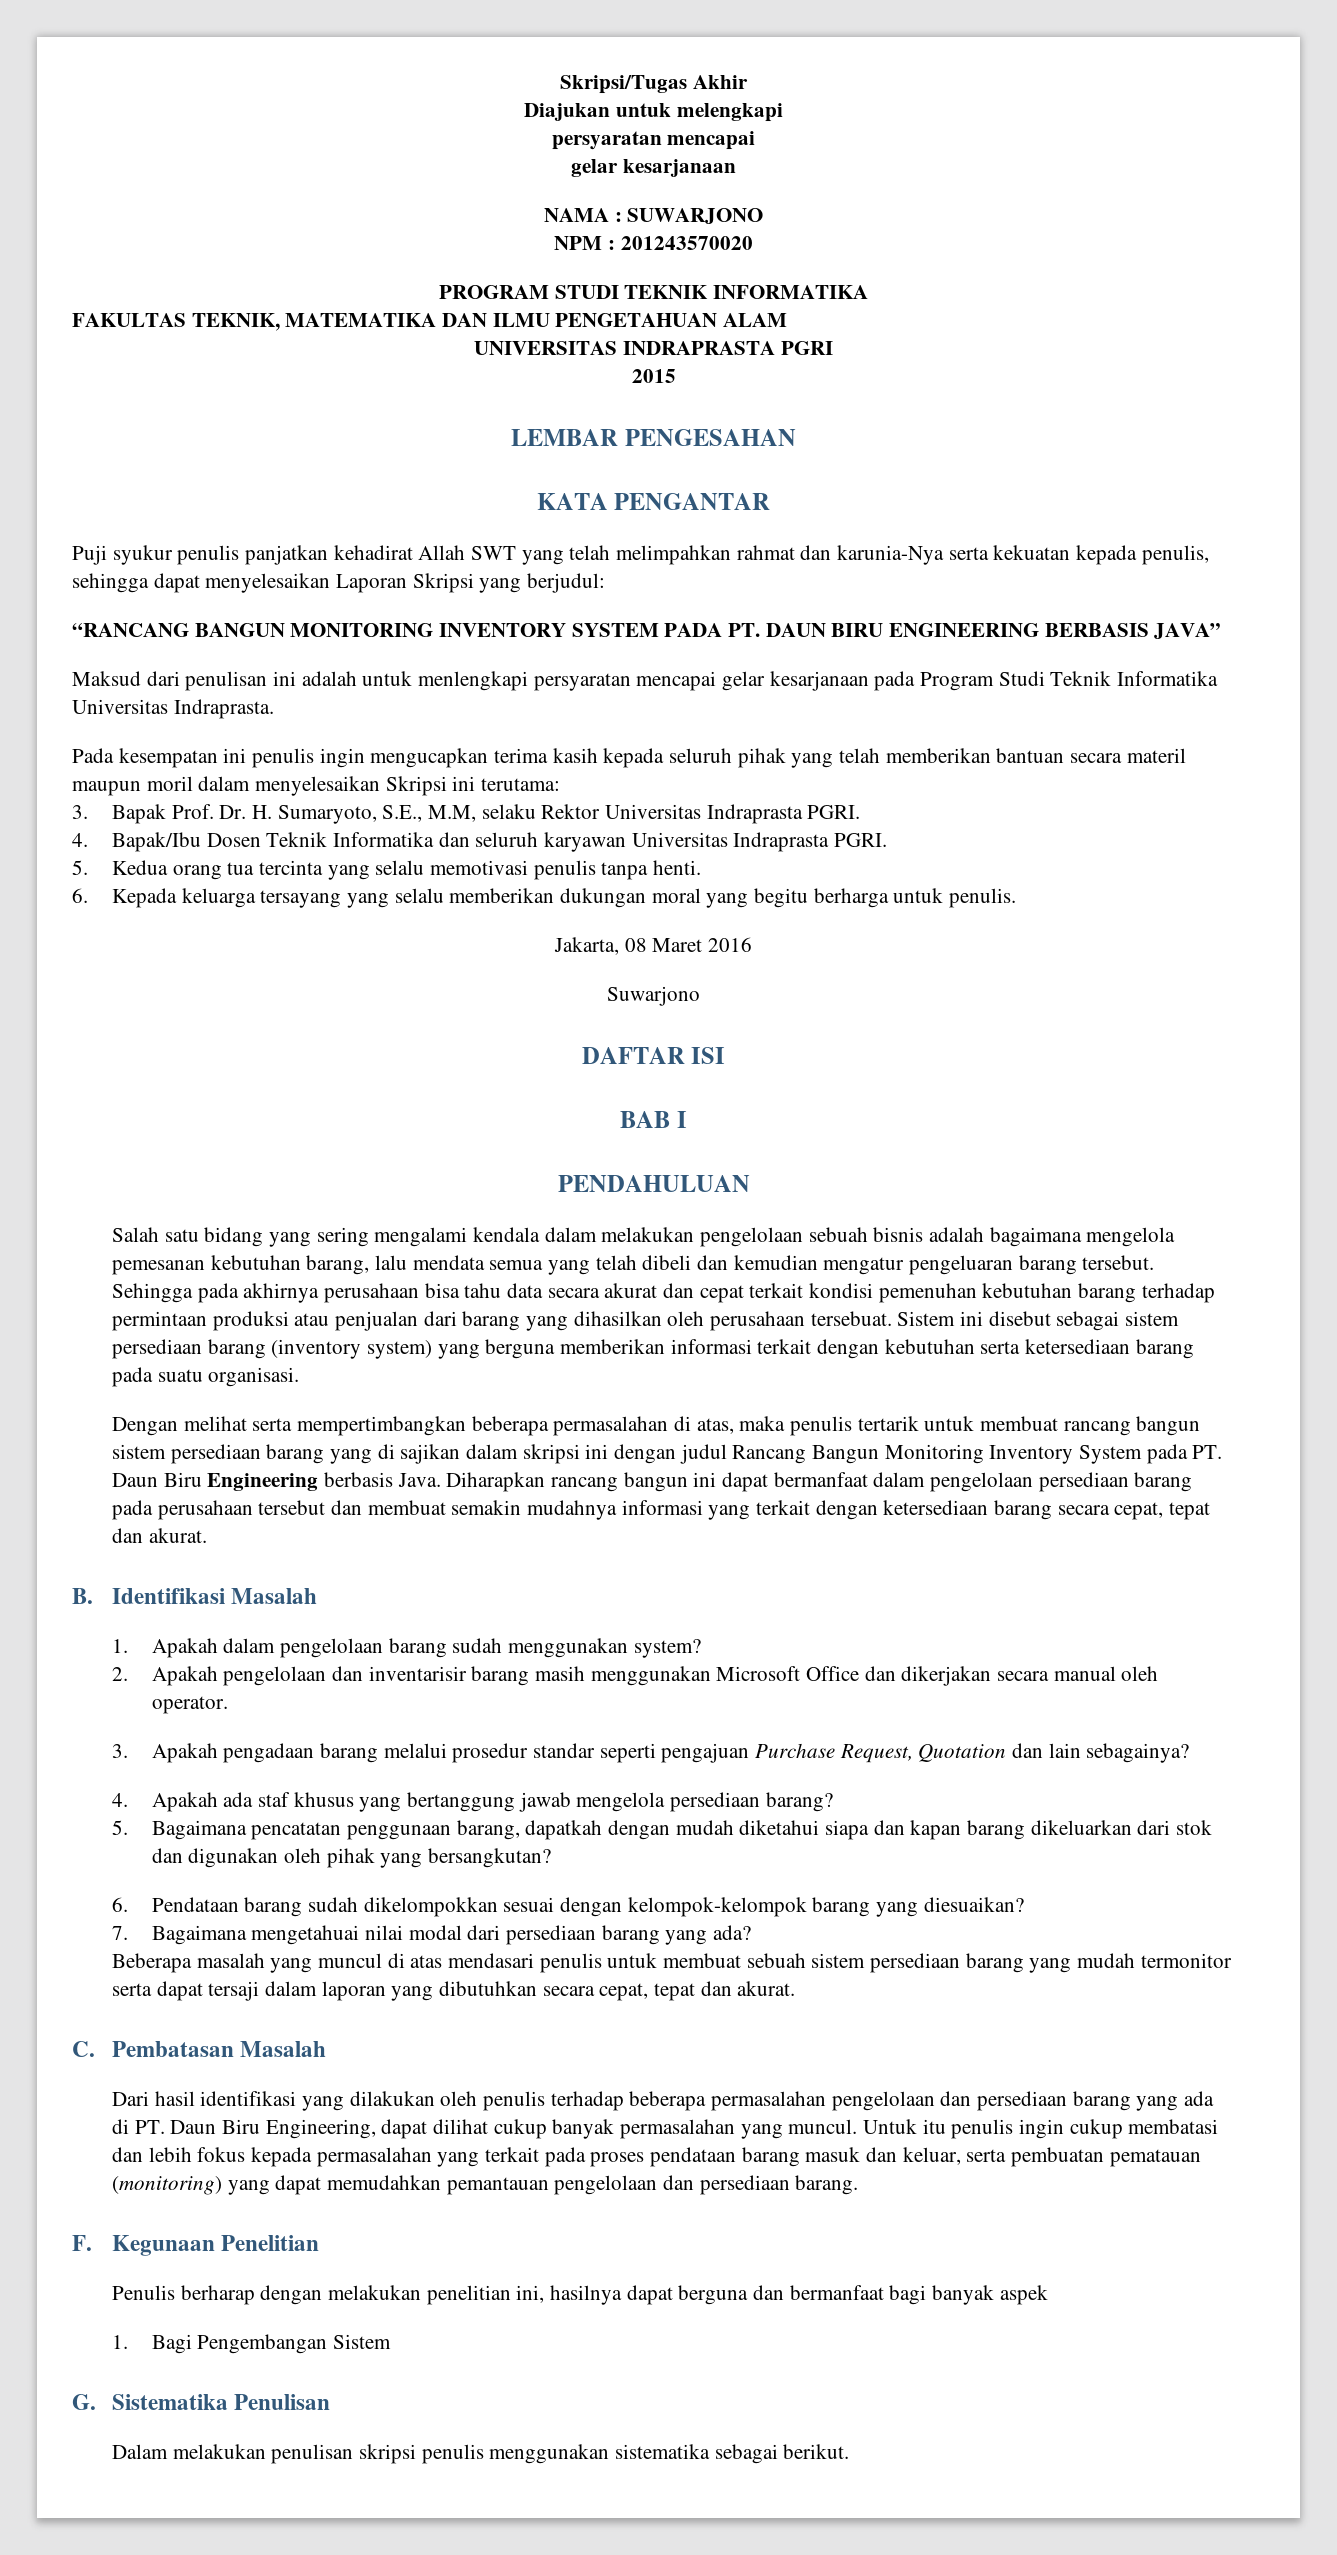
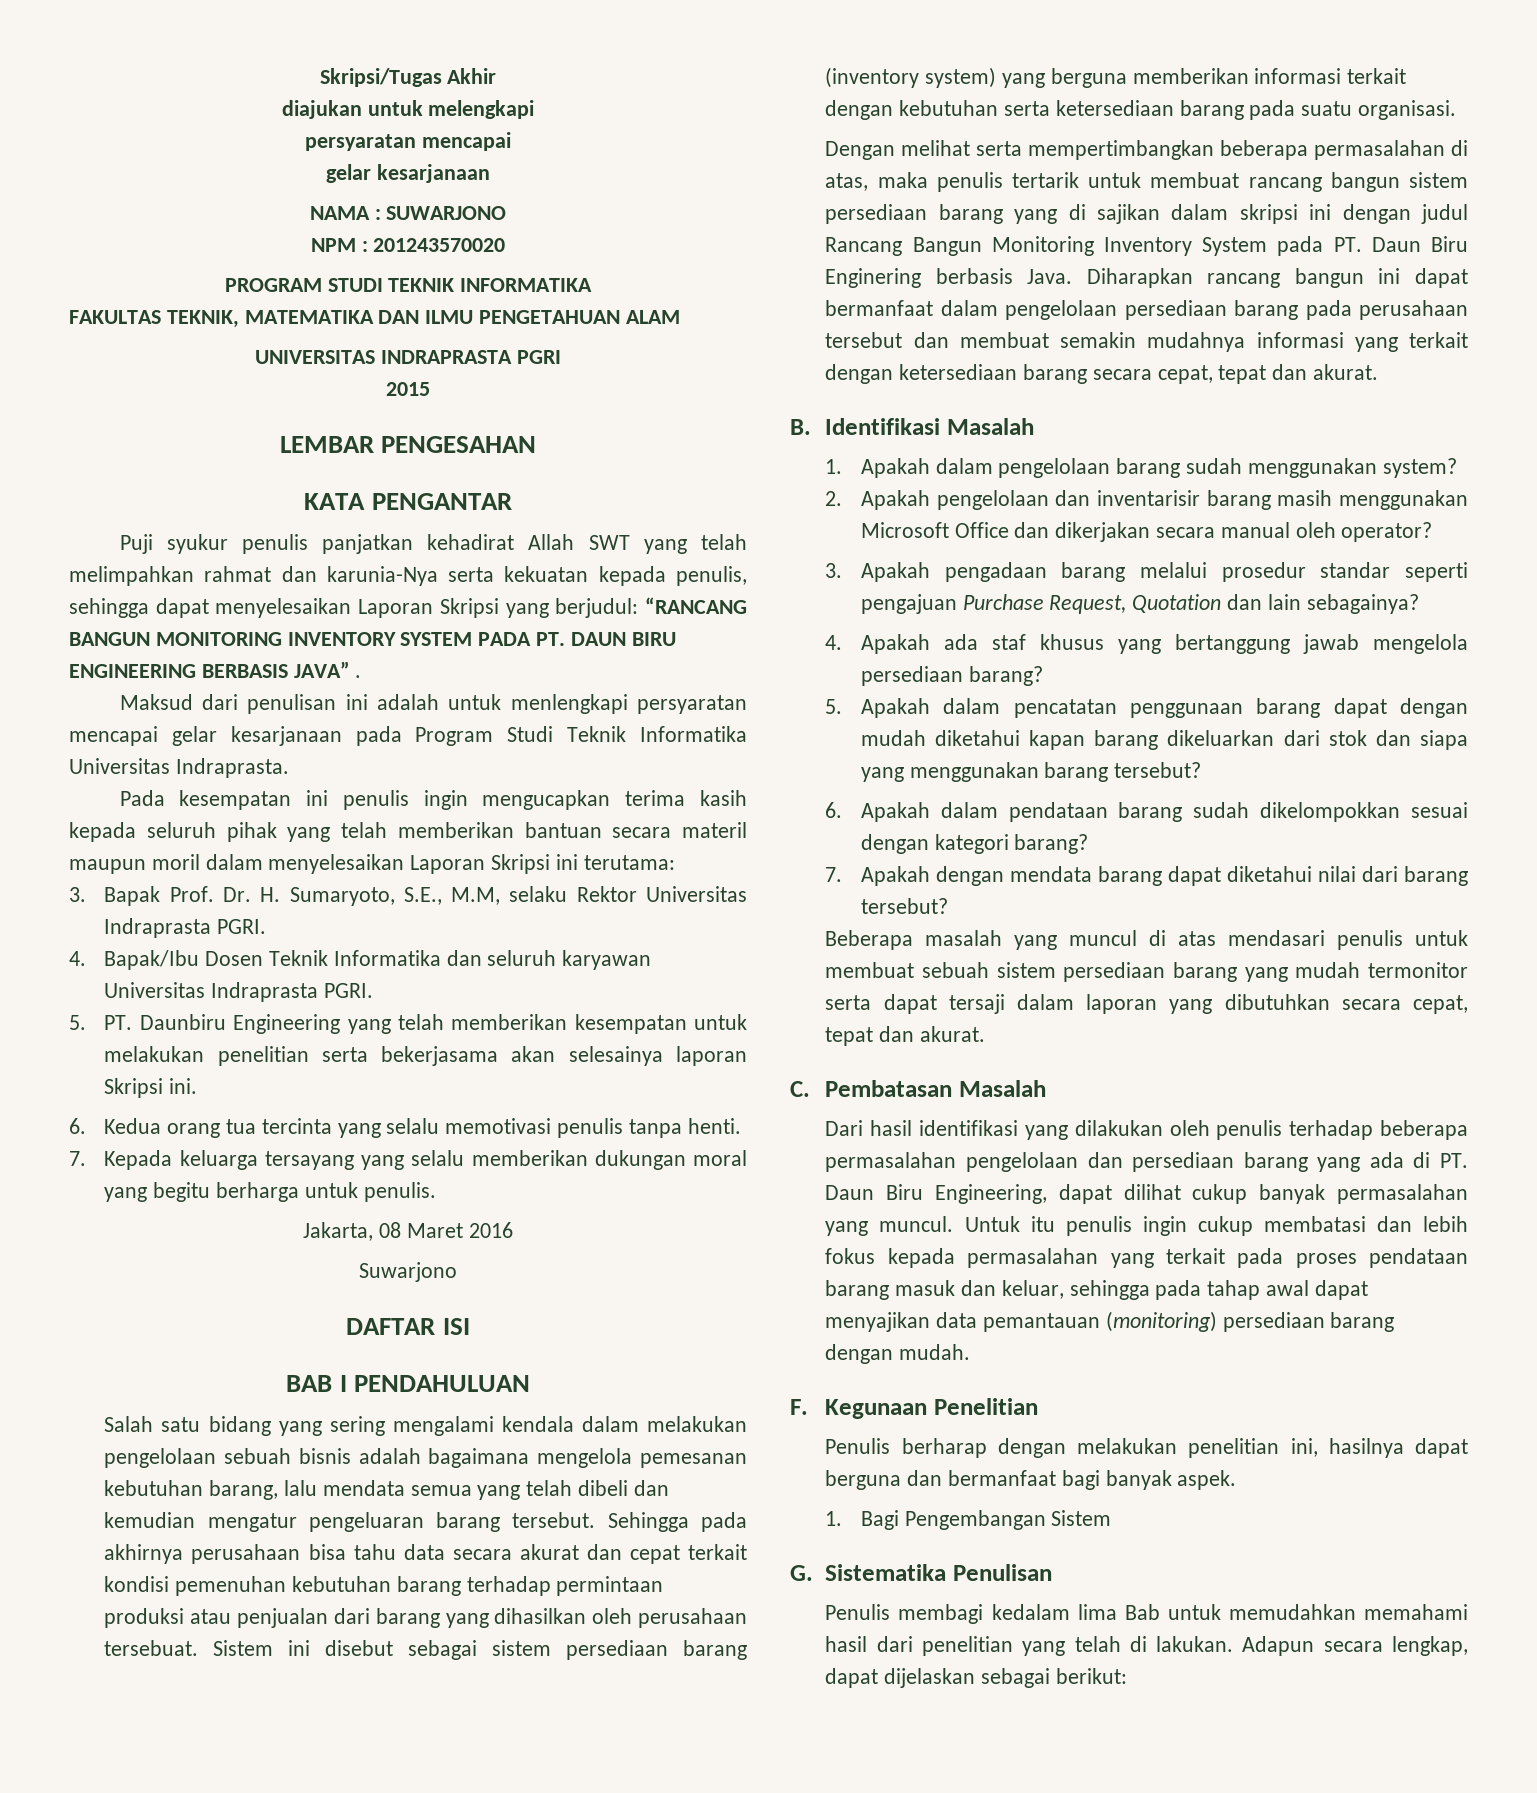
- Diajukan untuk melengkapi
+ diajukan untuk melengkapi
- Puji syukur penulis panjatkan kehadirat Allah SWT yang telah melimpahkan rahmat dan karunia-Nya serta kekuatan kepada penulis, sehingga dapat menyelesaikan Laporan Skripsi yang berjudul:
- “RANCANG BANGUN MONITORING INVENTORY SYSTEM PADA PT. DAUN BIRU ENGINEERING BERBASIS JAVA”
+ Puji syukur penulis panjatkan kehadirat Allah SWT yang telah melimpahkan rahmat dan karunia-Nya serta kekuatan kepada penulis, sehingga dapat menyelesaikan Laporan Skripsi yang berjudul: “RANCANG BANGUN MONITORING INVENTORY SYSTEM PADA PT. DAUN BIRU ENGINEERING BERBASIS JAVA” .
- Pada kesempatan ini penulis ingin mengucapkan terima kasih kepada seluruh pihak yang telah memberikan bantuan secara materil maupun moril dalam menyelesaikan Skripsi ini terutama:
+ Pada kesempatan ini penulis ingin mengucapkan terima kasih kepada seluruh pihak yang telah memberikan bantuan secara materil maupun moril dalam menyelesaikan Laporan Skripsi ini terutama:
- 5. Kedua orang tua tercinta yang selalu memotivasi penulis tanpa henti.
+ 5. PT. Daunbiru Engineering yang telah memberikan kesempatan untuk melakukan penelitian serta bekerjasama akan selesainya laporan Skripsi ini.
+ 6. Kedua orang tua tercinta yang selalu memotivasi penulis tanpa henti.
- 6. Kepada keluarga tersayang yang selalu memberikan dukungan moral yang begitu berharga untuk penulis.
+ 7. Kepada keluarga tersayang yang selalu memberikan dukungan moral yang begitu berharga untuk penulis.
- BAB I
- PENDAHULUAN
+ BAB I PENDAHULUAN
- Dengan melihat serta mempertimbangkan beberapa permasalahan di atas, maka penulis tertarik untuk membuat rancang bangun sistem persediaan barang yang di sajikan dalam skripsi ini dengan judul Rancang Bangun Monitoring Inventory System pada PT. Daun Biru Engineering berbasis Java.
+ Dengan melihat serta mempertimbangkan beberapa permasalahan di atas, maka penulis tertarik untuk membuat rancang bangun sistem persediaan barang yang di sajikan dalam skripsi ini dengan judul Rancang Bangun Monitoring Inventory System pada PT. Daun Biru Enginering berbasis Java.
- 2. Apakah pengelolaan dan inventarisir barang masih menggunakan Microsoft Office dan dikerjakan secara manual oleh operator.
+ 2. Apakah pengelolaan dan inventarisir barang masih menggunakan Microsoft Office dan dikerjakan secara manual oleh operator?
- 5. Bagaimana pencatatan penggunaan barang, dapatkah dengan mudah diketahui siapa dan kapan barang dikeluarkan dari stok dan digunakan oleh pihak yang bersangkutan?
- 6. Pendataan barang sudah dikelompokkan sesuai dengan kelompok-kelompok barang yang diesuaikan?
- 7. Bagaimana mengetahuai nilai modal dari persediaan barang yang ada?
+ 5. Apakah dalam pencatatan penggunaan barang dapat dengan mudah diketahui kapan barang dikeluarkan dari stok dan siapa yang menggunakan barang tersebut?
+ 6. Apakah dalam pendataan barang sudah dikelompokkan sesuai dengan kategori barang?
+ 7. Apakah dengan mendata barang dapat diketahui nilai dari barang tersebut?
- Untuk itu penulis ingin cukup membatasi dan lebih fokus kepada permasalahan yang terkait pada proses pendataan barang masuk dan keluar, serta pembuatan pematauan (monitoring) yang dapat memudahkan pemantauan pengelolaan dan persediaan barang.
+ Untuk itu penulis ingin cukup membatasi dan lebih fokus kepada permasalahan yang terkait pada proses pendataan barang masuk dan keluar, sehingga pada tahap awal dapat menyajikan data pemantauan (monitoring) persediaan barang dengan mudah.
- Penulis berharap dengan melakukan penelitian ini, hasilnya dapat berguna dan bermanfaat bagi banyak aspek
+ Penulis berharap dengan melakukan penelitian ini, hasilnya dapat berguna dan bermanfaat bagi banyak aspek.
- Dalam melakukan penulisan skripsi penulis menggunakan sistematika sebagai berikut.
+ Penulis membagi kedalam lima Bab untuk memudahkan memahami hasil dari penelitian yang telah di lakukan. Adapun secara lengkap, dapat dijelaskan sebagai berikut:

